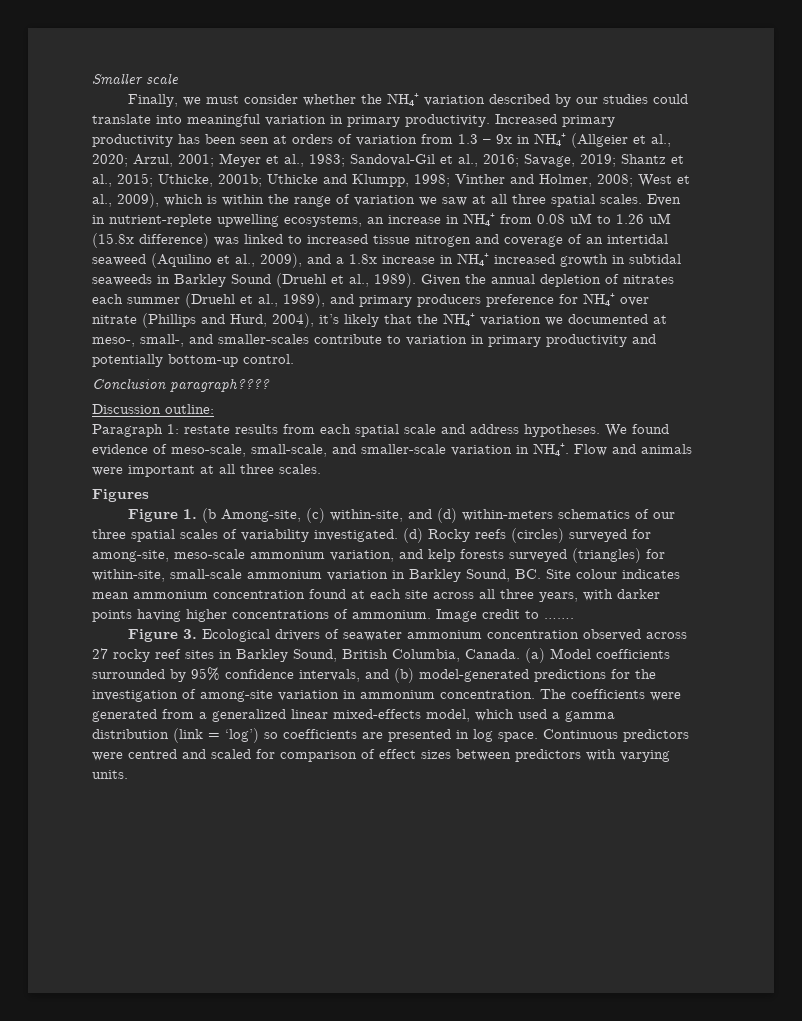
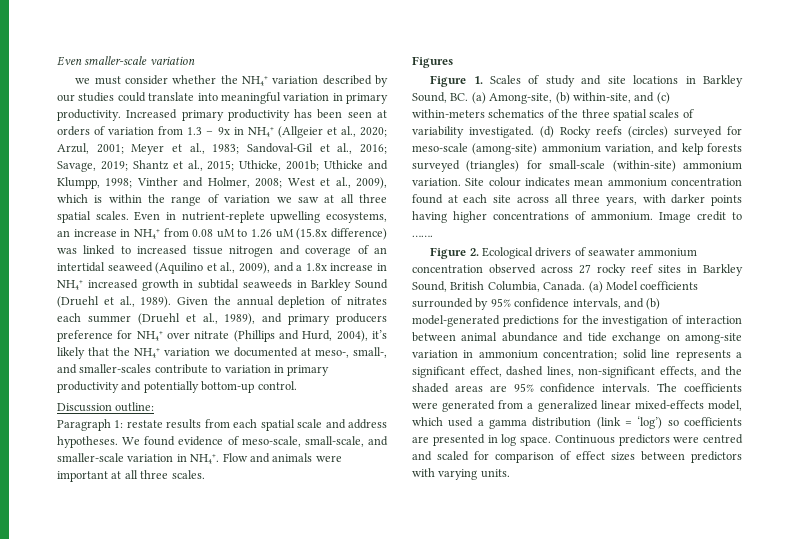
- Smaller scale
- Finally, we must consider whether the NH₄⁺ variation described by our studies could translate into meaningful variation in primary productivity.
+ Even smaller-scale variation
+ we must consider whether the NH₄⁺ variation described by our studies could translate into meaningful variation in primary productivity.
- Conclusion paragraph????
- Figure 1. (b Among-site, (c) within-site, and (d) within-meters schematics of our three spatial scales of variability investigated.
+ Figure 1. Scales of study and site locations in Barkley Sound, BC. (a) Among-site, (b) within-site, and (c) within-meters schematics of the three spatial scales of variability investigated.
- (d) Rocky reefs (circles) surveyed for among-site, meso-scale ammonium variation, and kelp forests surveyed (triangles) for within-site, small-scale ammonium variation in Barkley Sound, BC. Site colour indicates mean ammonium concentration found at each site across all three years, with darker points having higher concentrations of ammonium.
+ (d) Rocky reefs (circles) surveyed for meso-scale (among-site) ammonium variation, and kelp forests surveyed (triangles) for small-scale (within-site) ammonium variation. Site colour indicates mean ammonium concentration found at each site across all three years, with darker points having higher concentrations of ammonium.
- Figure 3. Ecological drivers of seawater ammonium concentration observed across 27 rocky reef sites in Barkley Sound, British Columbia, Canada.
+ Figure 2. Ecological drivers of seawater ammonium concentration observed across 27 rocky reef sites in Barkley Sound, British Columbia, Canada.
- (a) Model coefficients surrounded by 95% confidence intervals, and (b) model-generated predictions for the investigation of among-site variation in ammonium concentration.
+ (a) Model coefficients surrounded by 95% confidence intervals, and (b) model-generated predictions for the investigation of interaction between animal abundance and tide exchange on among-site variation in ammonium concentration; solid line represents a significant effect, dashed lines, non-significant effects, and the shaded areas are 95% confidence intervals.

